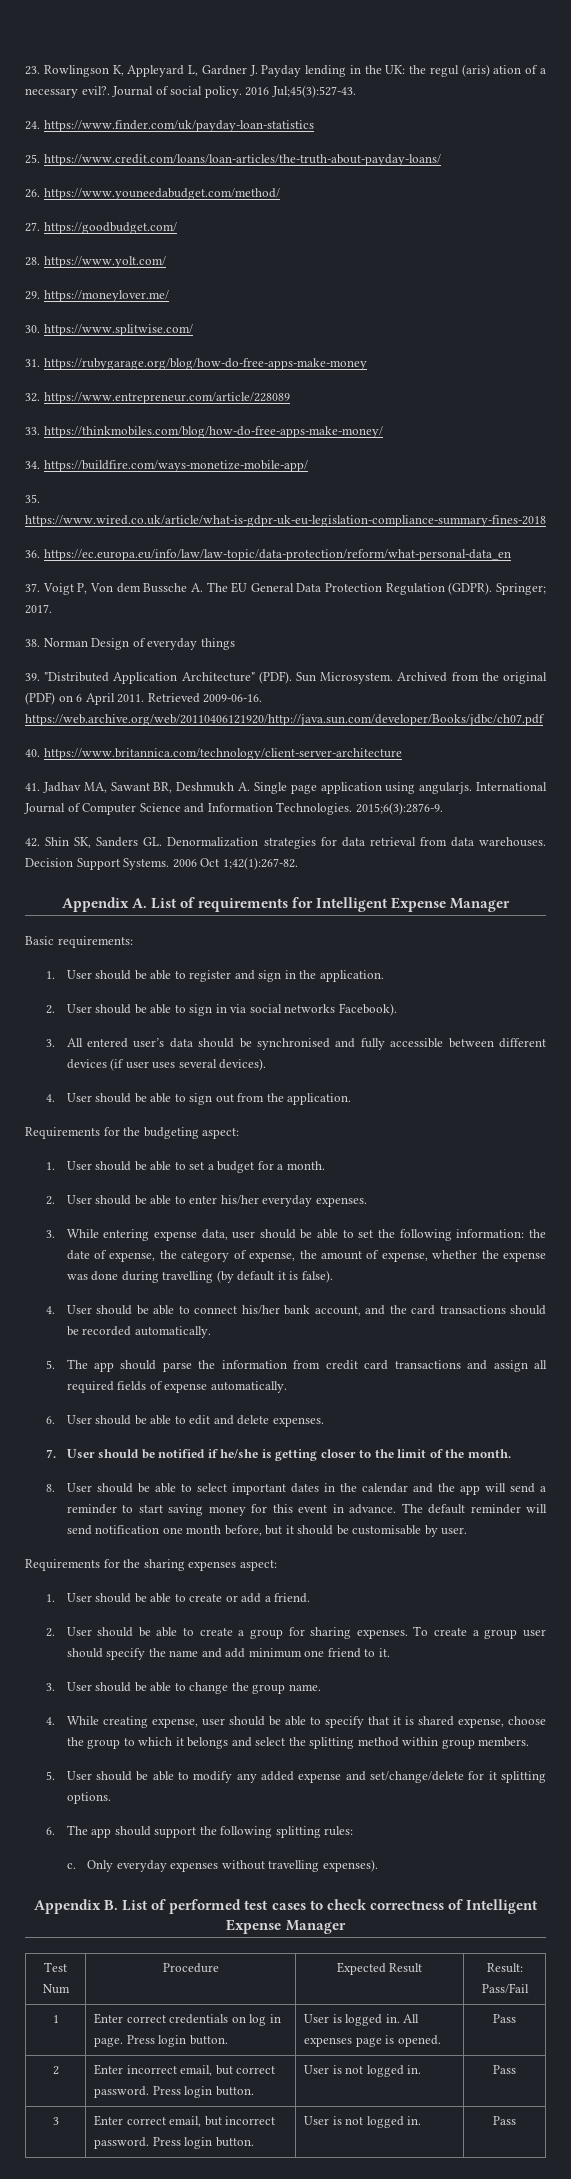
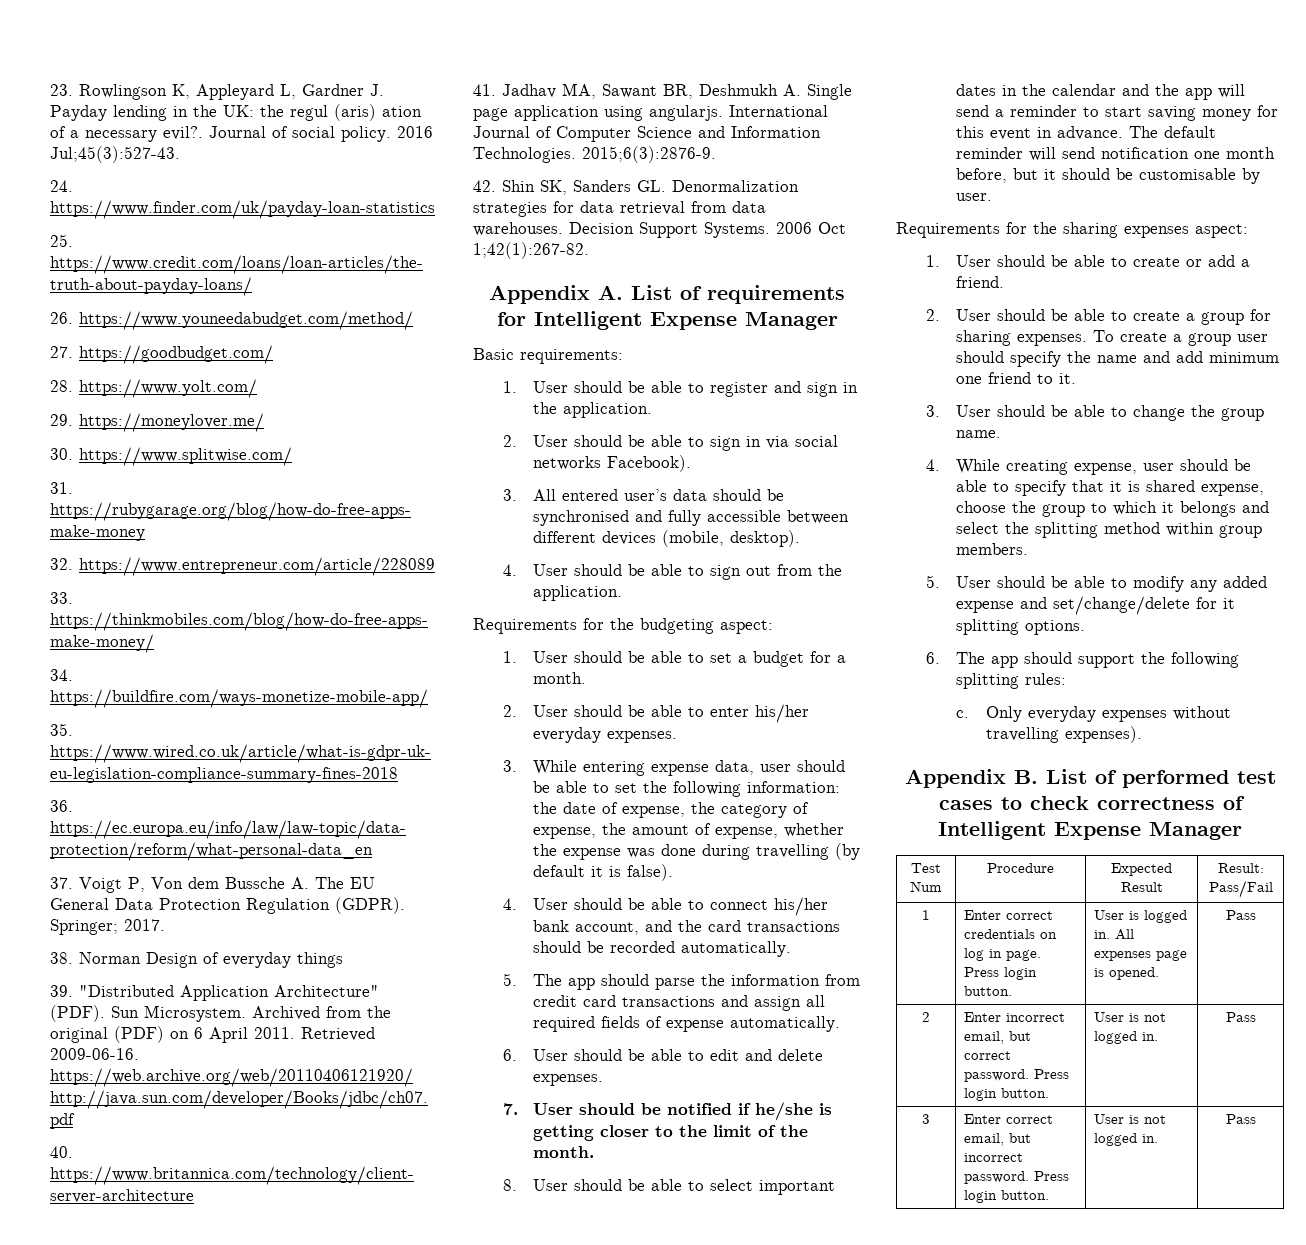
- 3. All entered user’s data should be synchronised and fully accessible between different devices (if user uses several devices).
+ 3. All entered user’s data should be synchronised and fully accessible between different devices (mobile, desktop).

